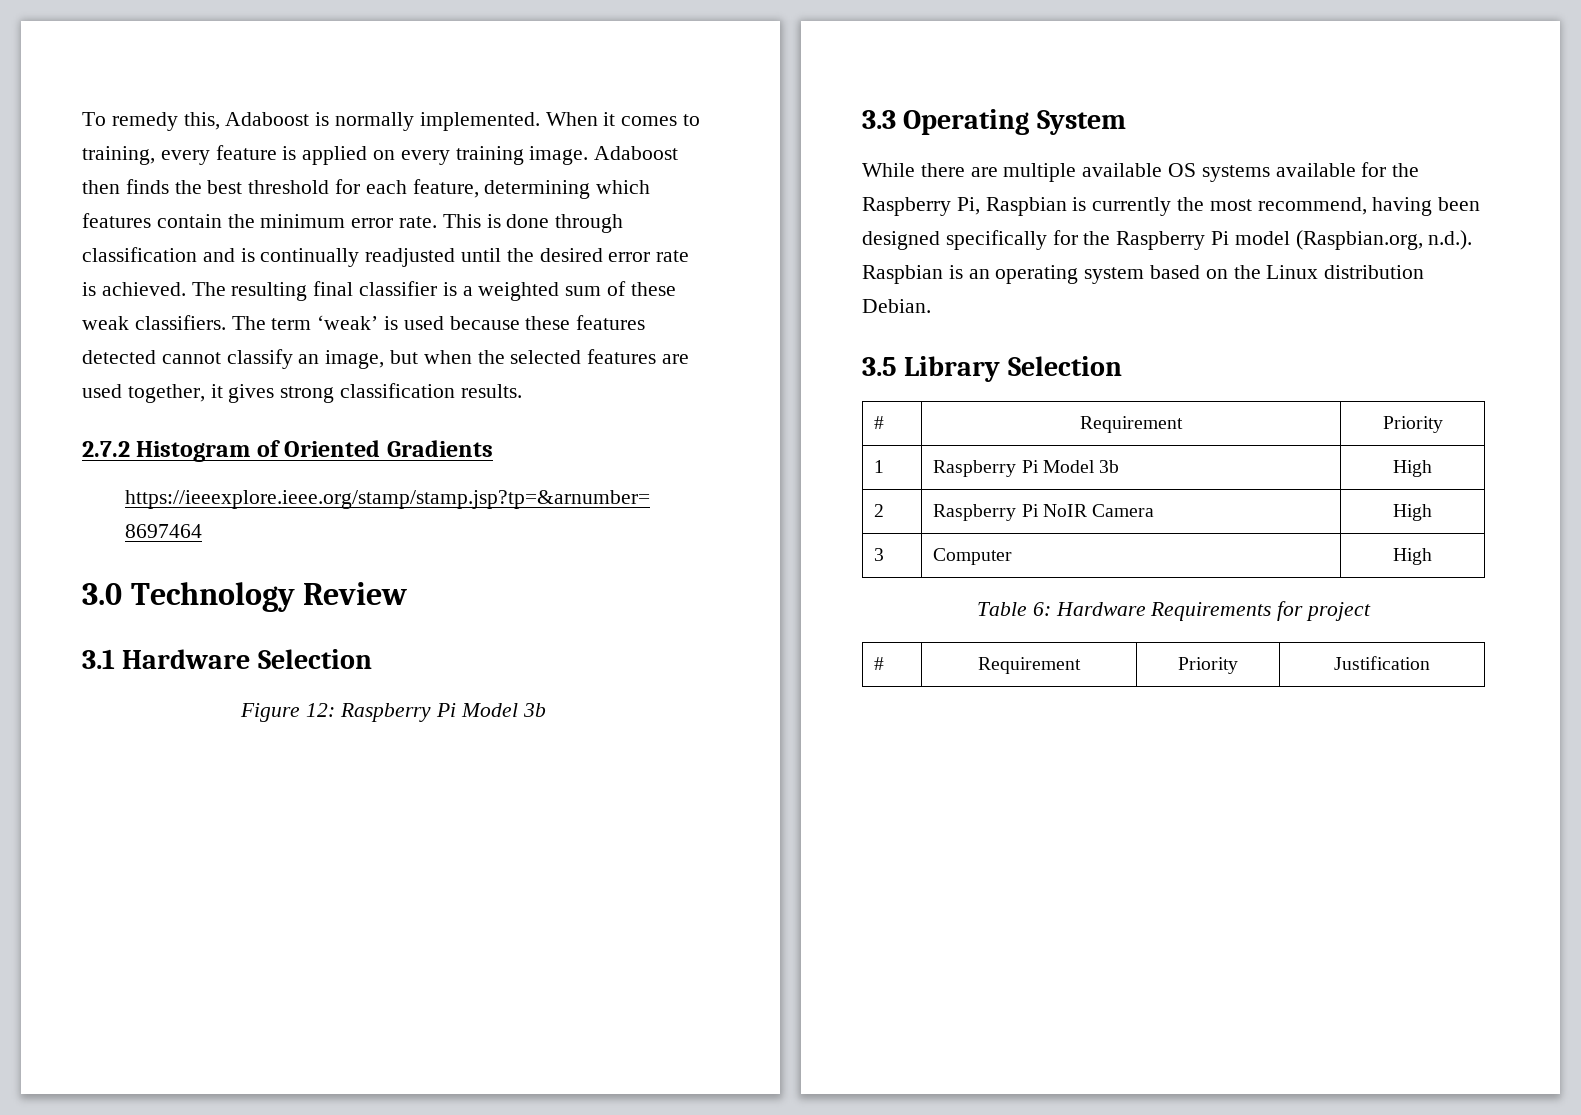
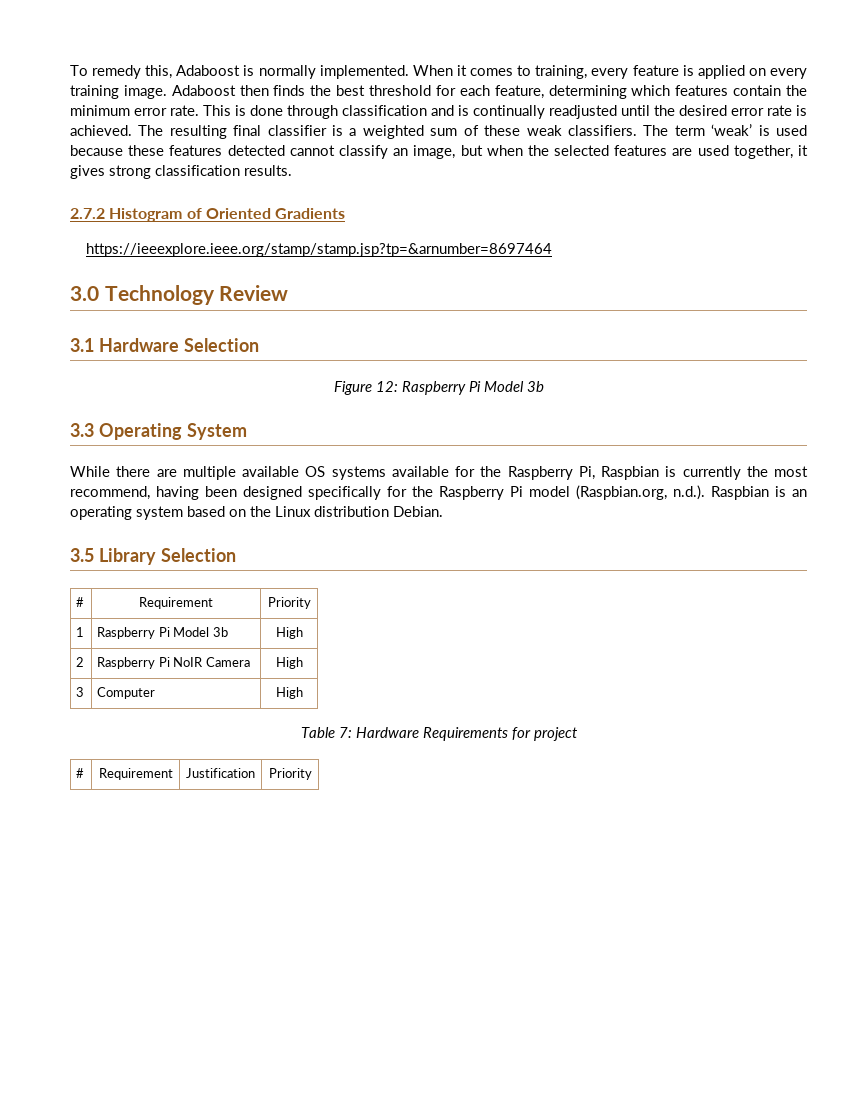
- Table 6: Hardware Requirements for project
+ Table 7: Hardware Requirements for project
- # | Requirement | Priority | Justification
+ # | Requirement | Justification | Priority

